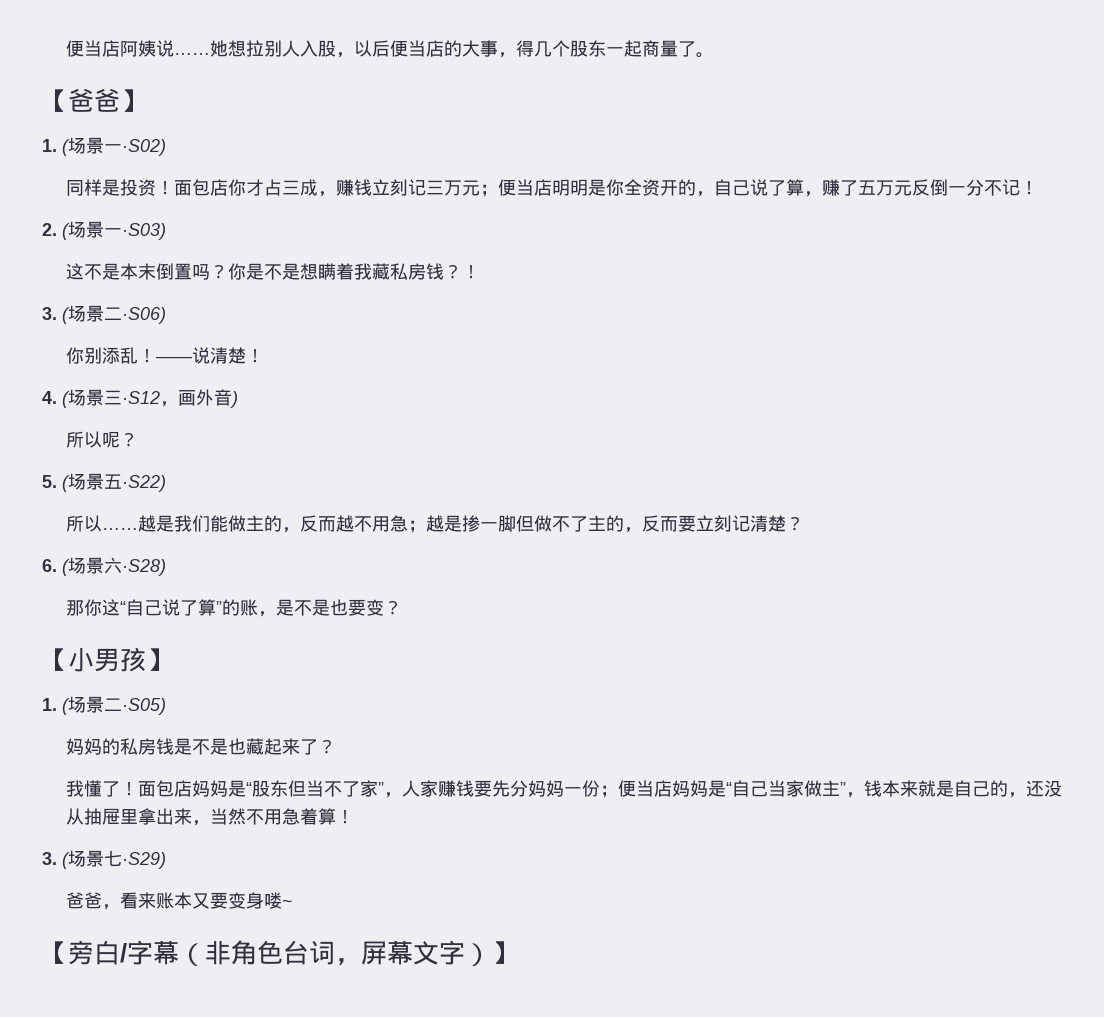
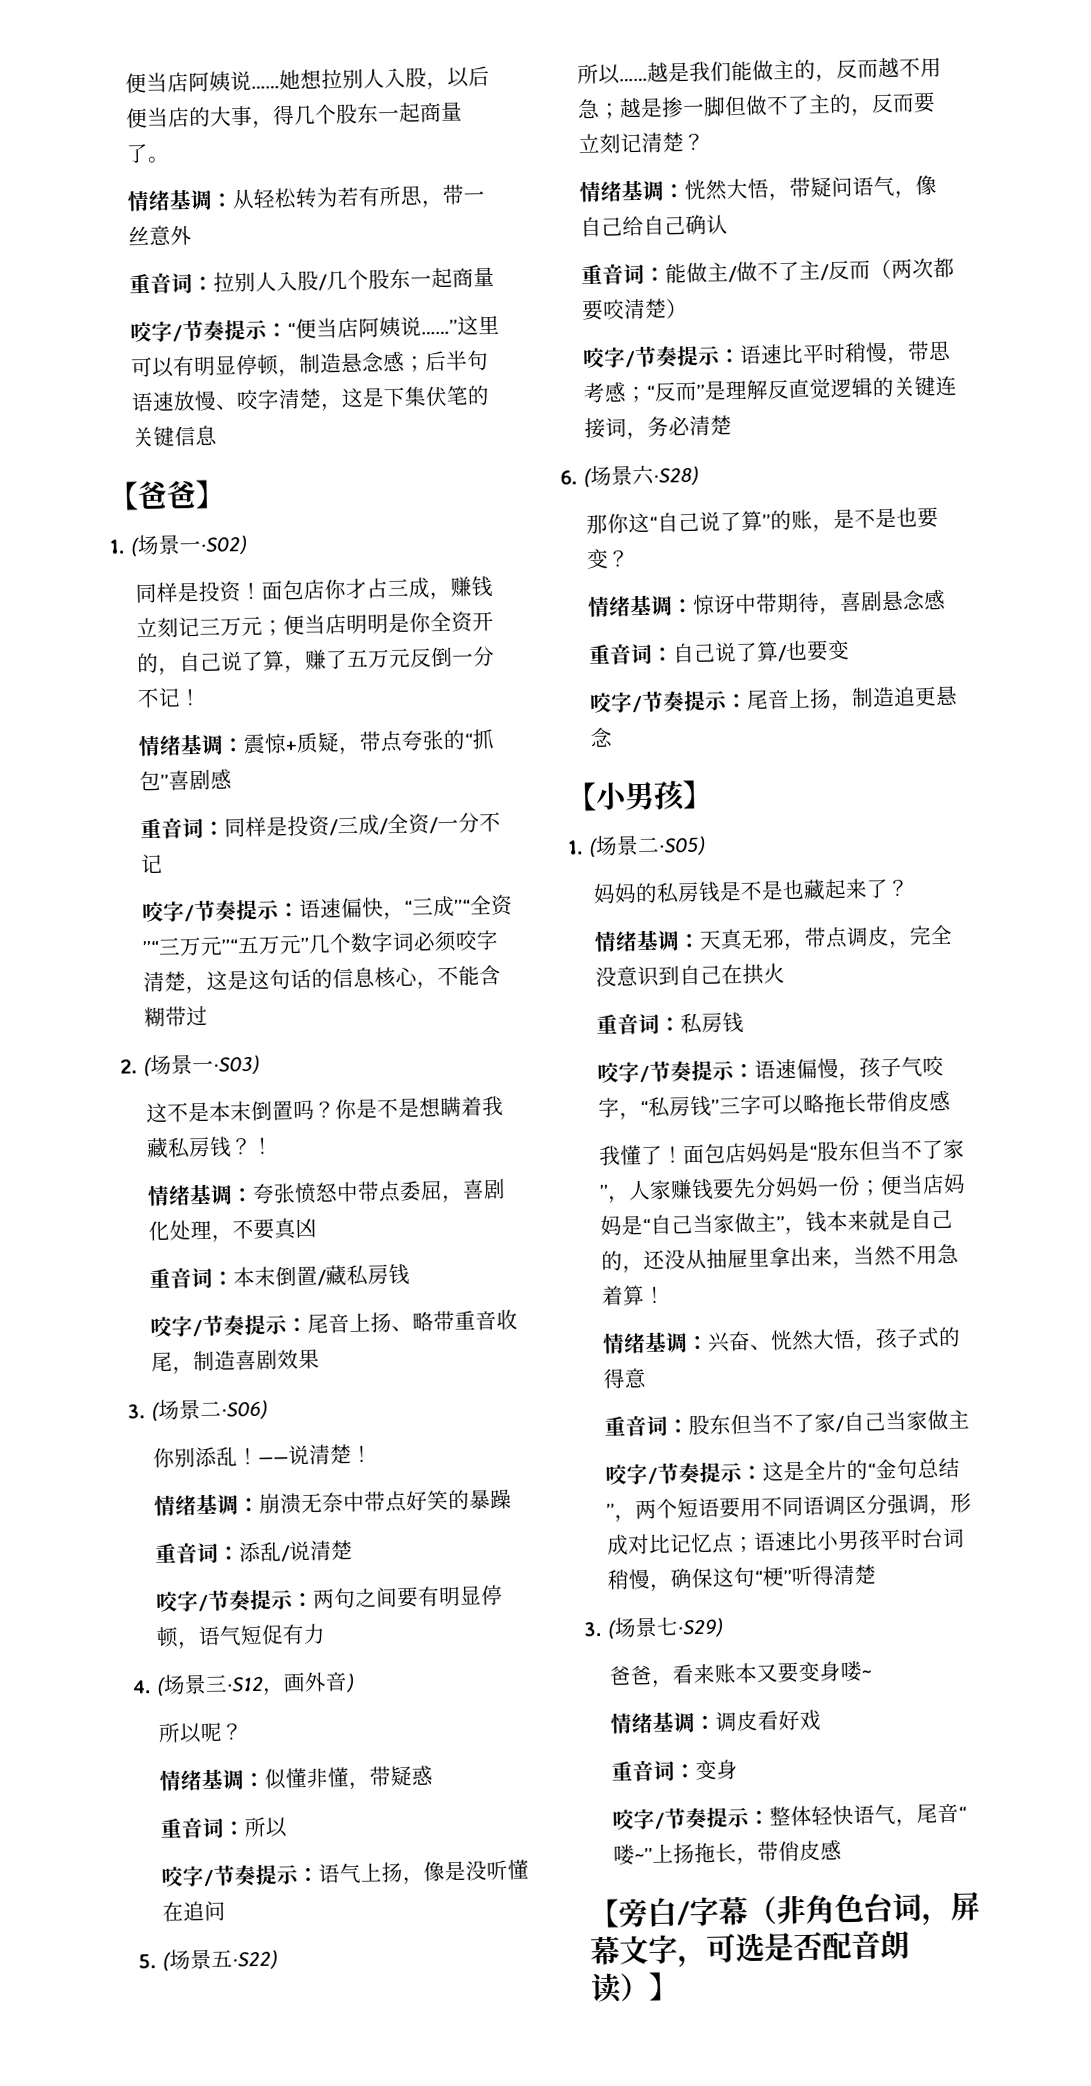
+ 情绪基调：从轻松转为若有所思，带一丝意外
+ 重音词：拉别人入股/几个股东一起商量
+ 咬字/节奏提示：“便当店阿姨说……”这里可以有明显停顿，制造悬念感；后半句语速放慢、咬字清楚，这是下集伏笔的关键信息
+ 情绪基调：震惊+质疑，带点夸张的“抓包”喜剧感
+ 重音词：同样是投资/三成/全资/一分不记
+ 咬字/节奏提示：语速偏快，“三成”“全资”“三万元”“五万元”几个数字词必须咬字清楚，这是这句话的信息核心，不能含糊带过
+ 情绪基调：夸张愤怒中带点委屈，喜剧化处理，不要真凶
+ 重音词：本末倒置/藏私房钱
+ 咬字/节奏提示：尾音上扬、略带重音收尾，制造喜剧效果
+ 情绪基调：崩溃无奈中带点好笑的暴躁
+ 重音词：添乱/说清楚
+ 咬字/节奏提示：两句之间要有明显停顿，语气短促有力
+ 情绪基调：似懂非懂，带疑惑
+ 重音词：所以
+ 咬字/节奏提示：语气上扬，像是没听懂在追问
+ 情绪基调：恍然大悟，带疑问语气，像自己给自己确认
+ 重音词：能做主/做不了主/反而（两次都要咬清楚）
+ 咬字/节奏提示：语速比平时稍慢，带思考感；“反而”是理解反直觉逻辑的关键连接词，务必清楚
+ 情绪基调：惊讶中带期待，喜剧悬念感
+ 重音词：自己说了算/也要变
+ 咬字/节奏提示：尾音上扬，制造追更悬念
+ 情绪基调：天真无邪，带点调皮，完全没意识到自己在拱火
+ 重音词：私房钱
+ 咬字/节奏提示：语速偏慢，孩子气咬字，“私房钱”三字可以略拖长带俏皮感
+ 情绪基调：兴奋、恍然大悟，孩子式的得意
+ 重音词：股东但当不了家/自己当家做主
+ 咬字/节奏提示：这是全片的“金句总结”，两个短语要用不同语调区分强调，形成对比记忆点；语速比小男孩平时台词稍慢，确保这句“梗”听得清楚
+ 情绪基调：调皮看好戏
+ 重音词：变身
+ 咬字/节奏提示：整体轻快语气，尾音“喽~”上扬拖长，带俏皮感
- 【旁白/字幕（非角色台词，屏幕文字）】
+ 【旁白/字幕（非角色台词，屏幕文字，可选是否配音朗读）】

